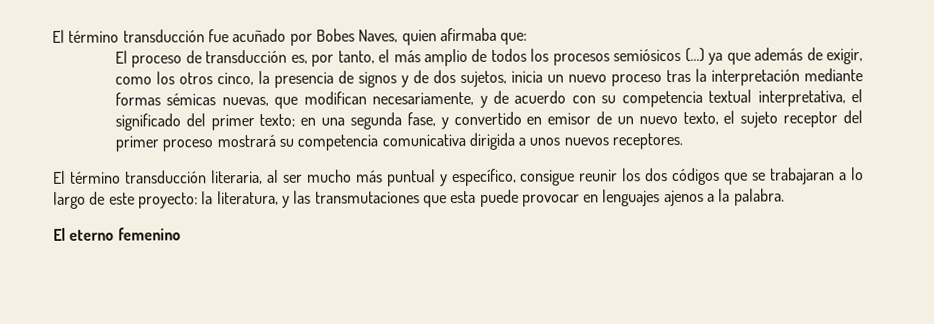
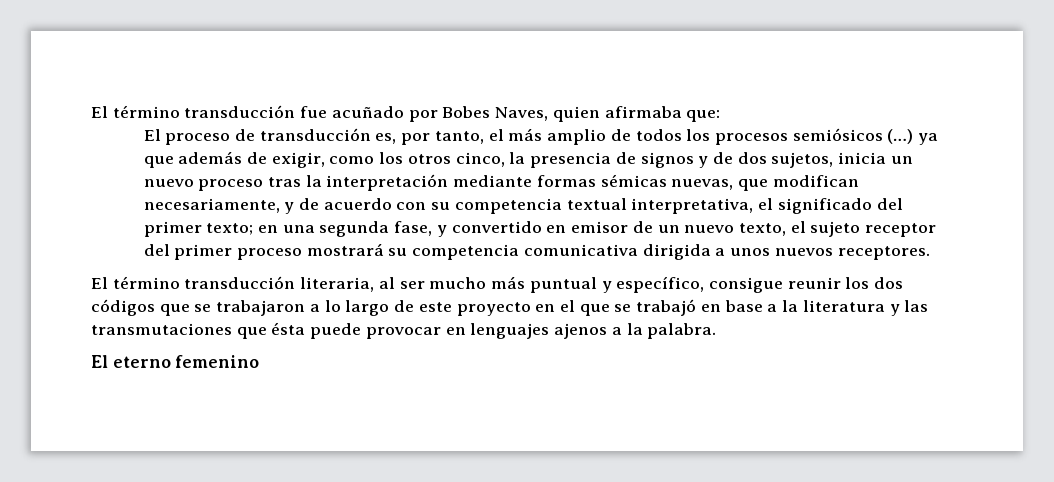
- El término transducción literaria, al ser mucho más puntual y específico, consigue reunir los dos códigos que se trabajaran a lo largo de este proyecto: la literatura, y las transmutaciones que esta puede provocar en lenguajes ajenos a la palabra.
+ El término transducción literaria, al ser mucho más puntual y específico, consigue reunir los dos códigos que se trabajaron a lo largo de este proyecto en el que se trabajó en base a la literatura y las transmutaciones que ésta puede provocar en lenguajes ajenos a la palabra.

